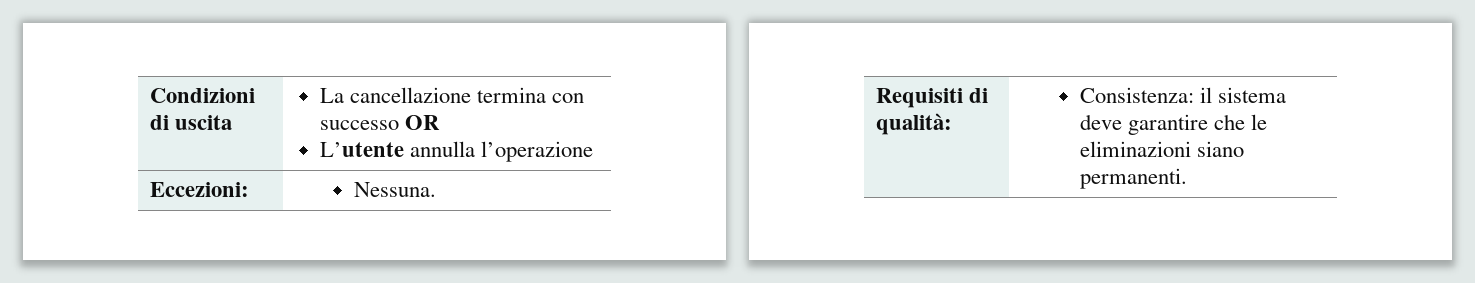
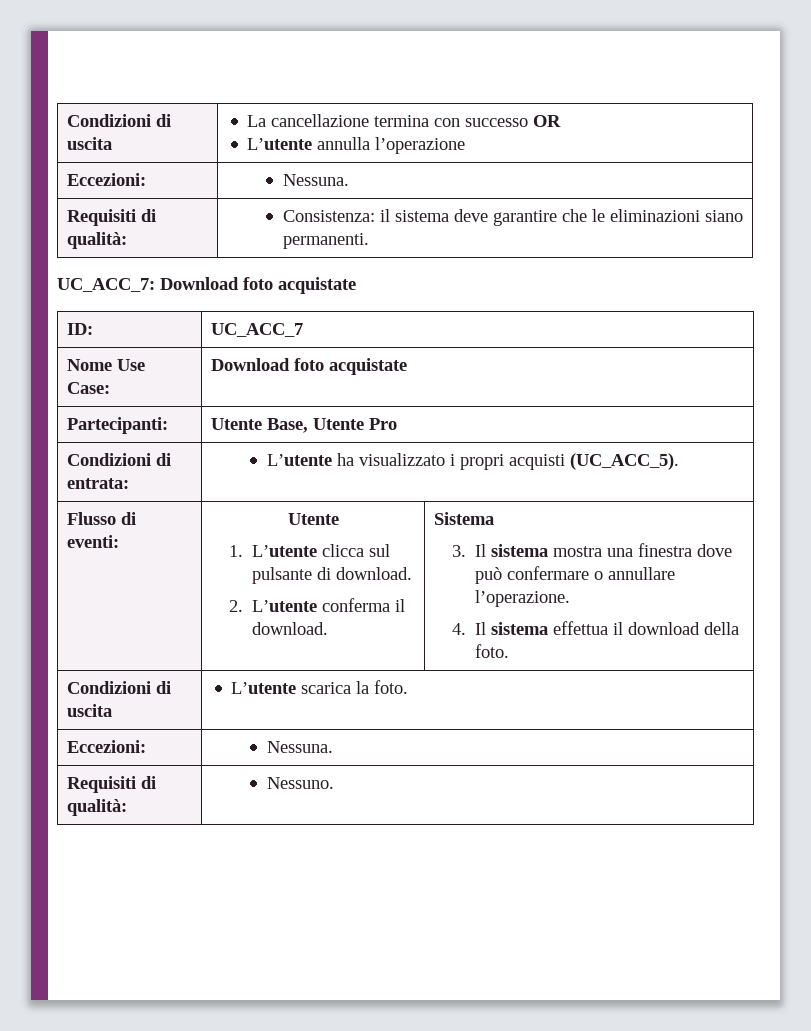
+ UC_ACC_7: Download foto acquistate
+ ID: | UC_ACC_7
+ Nome Use Case: | Download foto acquistate
+ Partecipanti: | Utente Base, Utente Pro
+ Condizioni di entrata: | L’utente ha visualizzato i propri acquisti (UC_ACC_5).
+ Flusso di eventi: | Utente
+ 1. L’utente clicca sul pulsante di download.
+ 2. L’utente conferma il download. | Sistema
+ 3. Il sistema mostra una finestra dove può confermare o annullare l’operazione.
+ 4. Il sistema effettua il download della foto.
+ Condizioni di uscita | L’utente scarica la foto.
+ Eccezioni: | Nessuna.
+ Requisiti di qualità: | Nessuno.

